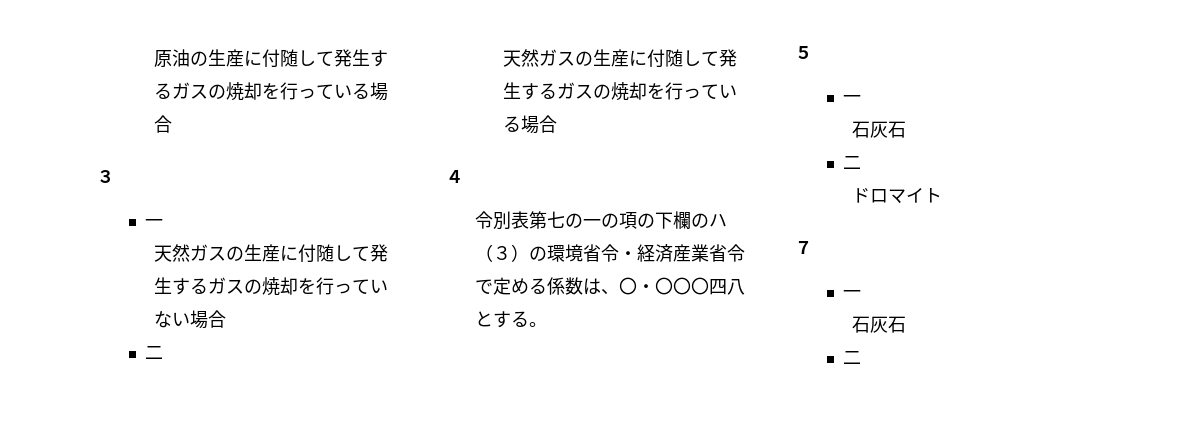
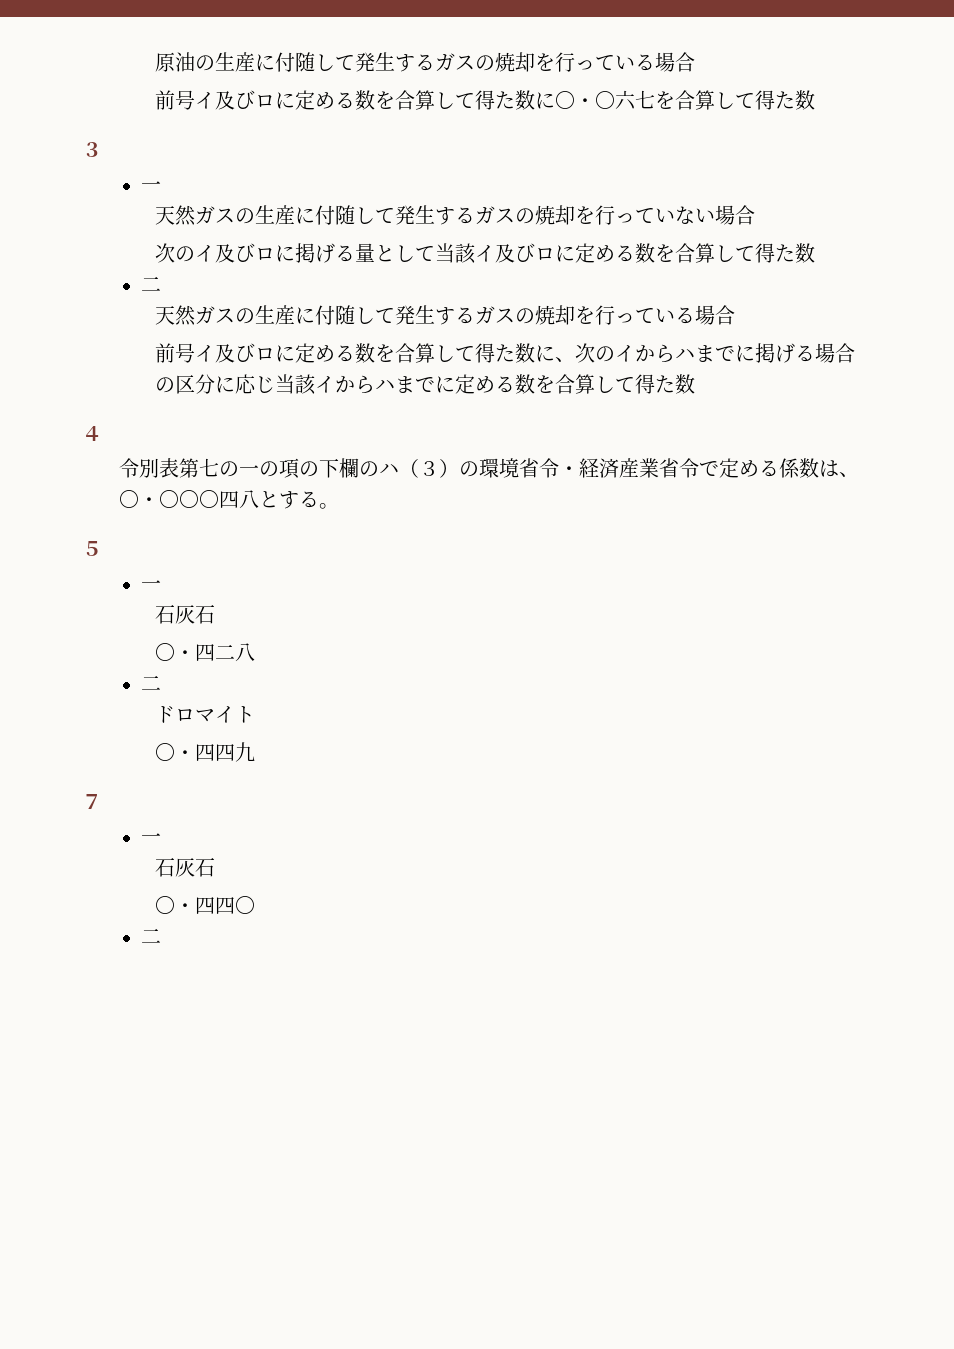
+ 前号イ及びロに定める数を合算して得た数に〇・〇六七を合算して得た数
+ 次のイ及びロに掲げる量として当該イ及びロに定める数を合算して得た数
+ 前号イ及びロに定める数を合算して得た数に、次のイからハまでに掲げる場合の区分に応じ当該イからハまでに定める数を合算して得た数
+ 〇・四二八
+ 〇・四四九
+ 〇・四四〇

